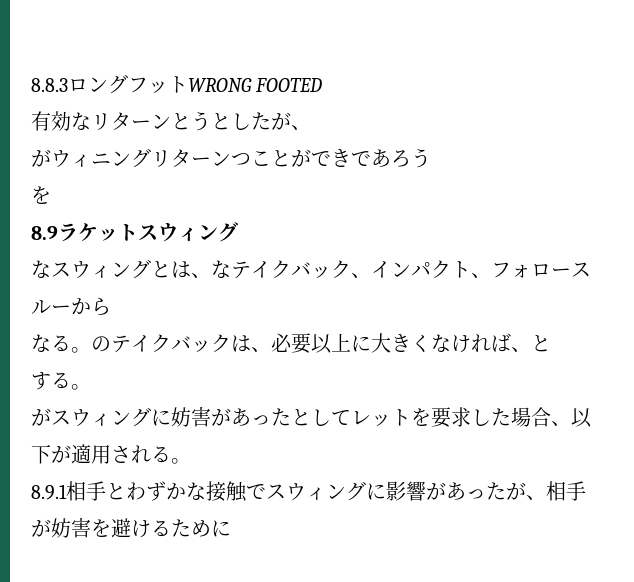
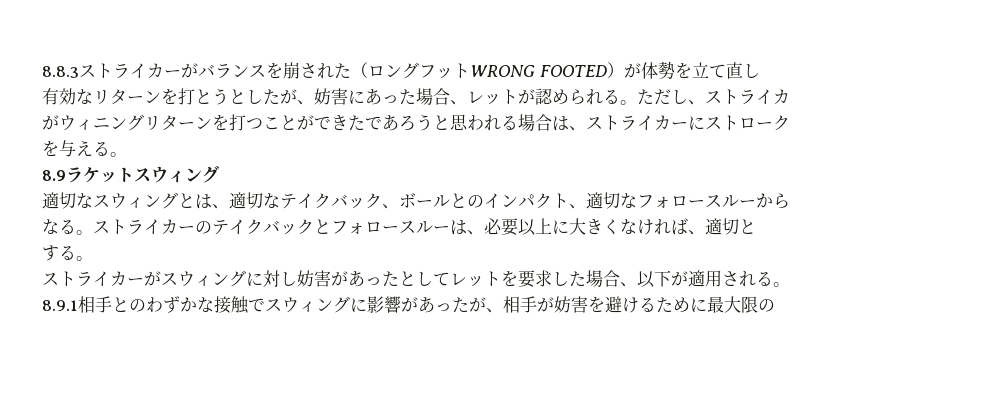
- 8.8.3ロングフットWRONG FOOTED
+ 8.8.3ストライカーがバランスを崩された（ロングフットWRONG FOOTED）が体勢を立て直し
- 有効なリターンとうとしたが、
+ 有効なリターンを打とうとしたが、妨害にあった場合、レットが認められる。ただし、ストライカ
- がウィニングリターンつことができであろう
- を
+ がウィニングリターンを打つことができたであろうと思われる場合は、ストライカーにストローク
+ を与える。
- なスウィングとは、なテイクバック、インパクト、フォロースルーから
+ 適切なスウィングとは、適切なテイクバック、ボールとのインパクト、適切なフォロースルーから
- のテイクバックは、必要以上に大きくなければ、と
+ ストライカーのテイクバックとフォロースルーは、必要以上に大きくなければ、適切と
- がスウィングに妨害があったとしてレットを要求した場合、以下が適用される。
+ ストライカーがスウィングに対し妨害があったとしてレットを要求した場合、以下が適用される。
- 8.9.1相手とわずかな接触でスウィングに影響があったが、相手が妨害を避けるために
+ 8.9.1相手とのわずかな接触でスウィングに影響があったが、相手が妨害を避けるために最大限の

